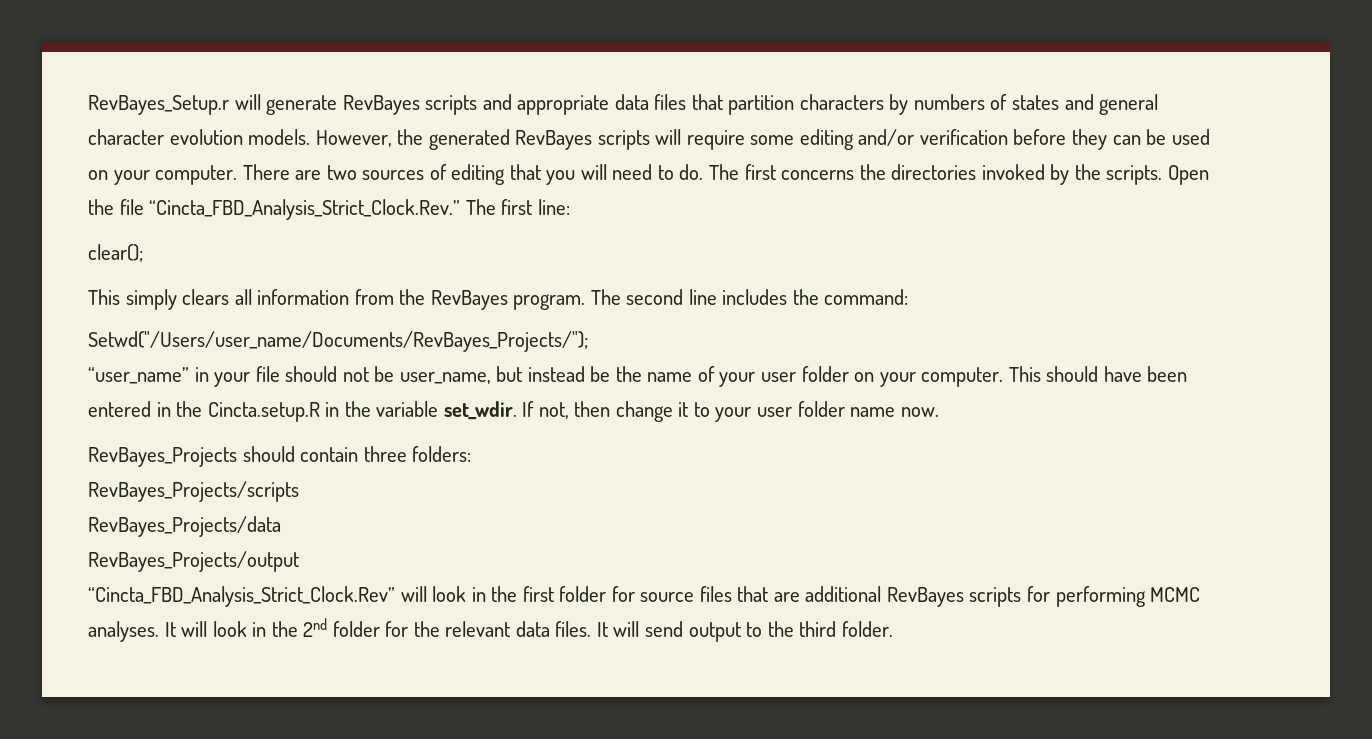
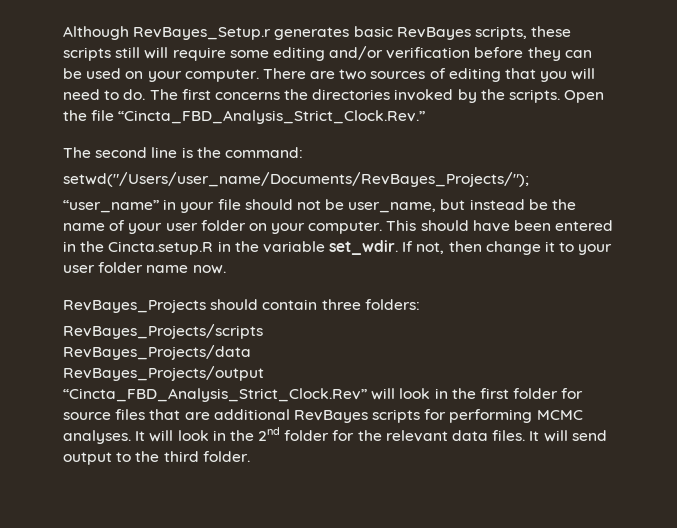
- RevBayes_Setup.r will generate RevBayes scripts and appropriate data files that partition characters by numbers of states and general character evolution models. However, the generated RevBayes scripts will require some editing and/or verification before they can be used on your computer.
+ Although RevBayes_Setup.r generates basic RevBayes scripts, these scripts still will require some editing and/or verification before they can be used on your computer.
- Open the file “Cincta_FBD_Analysis_Strict_Clock.Rev.” The first line:
- clear();
- This simply clears all information from the RevBayes program. The second line includes the command:
+ Open the file “Cincta_FBD_Analysis_Strict_Clock.Rev.”
+ The second line is the command:
- Setwd("/Users/user_name/Documents/RevBayes_Projects/");
+ setwd("/Users/user_name/Documents/RevBayes_Projects/");

